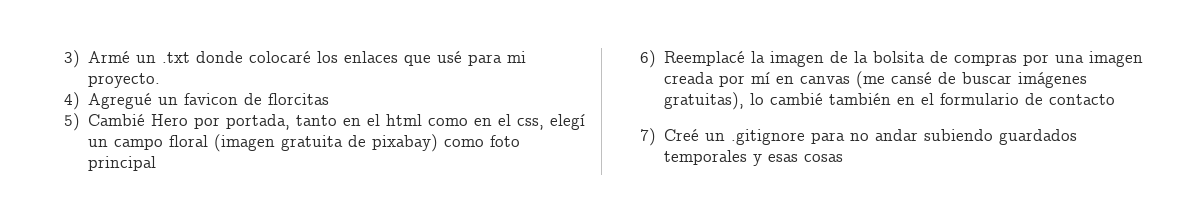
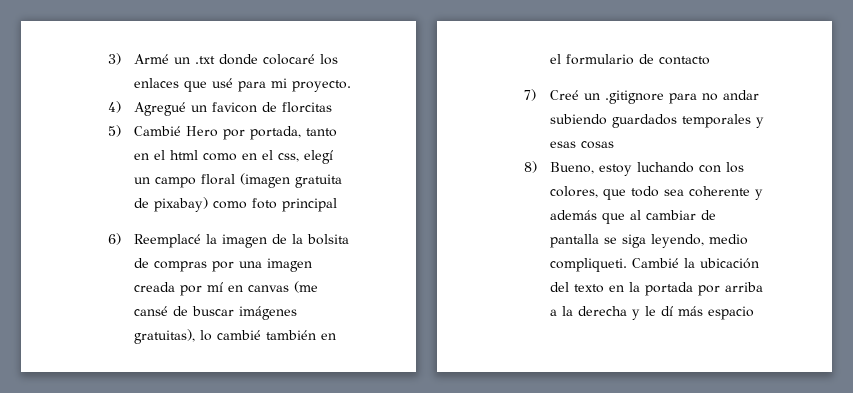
+ 8) Bueno, estoy luchando con los colores, que todo sea coherente y además que al cambiar de pantalla se siga leyendo, medio compliqueti. Cambié la ubicación del texto en la portada por arriba a la derecha y le dí más espacio

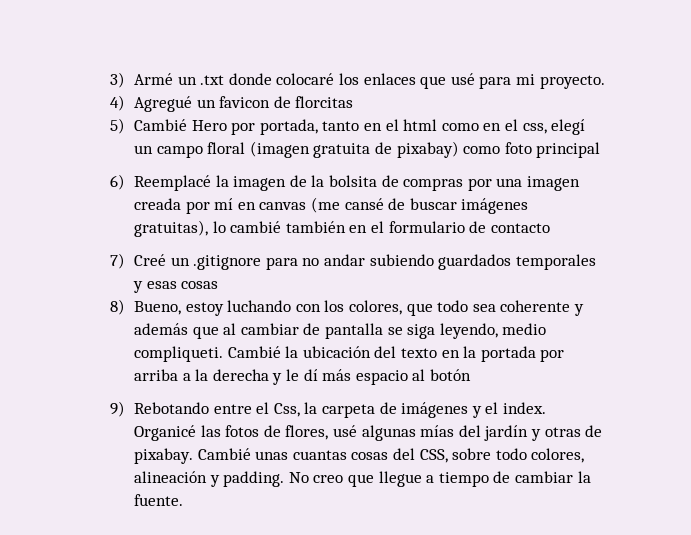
- Cambié la ubicación del texto en la portada por arriba a la derecha y le dí más espacio
+ Cambié la ubicación del texto en la portada por arriba a la derecha y le dí más espacio al botón
+ 9) Rebotando entre el Css, la carpeta de imágenes y el index. Organicé las fotos de flores, usé algunas mías del jardín y otras de pixabay. Cambié unas cuantas cosas del CSS, sobre todo colores, alineación y padding. No creo que llegue a tiempo de cambiar la fuente.

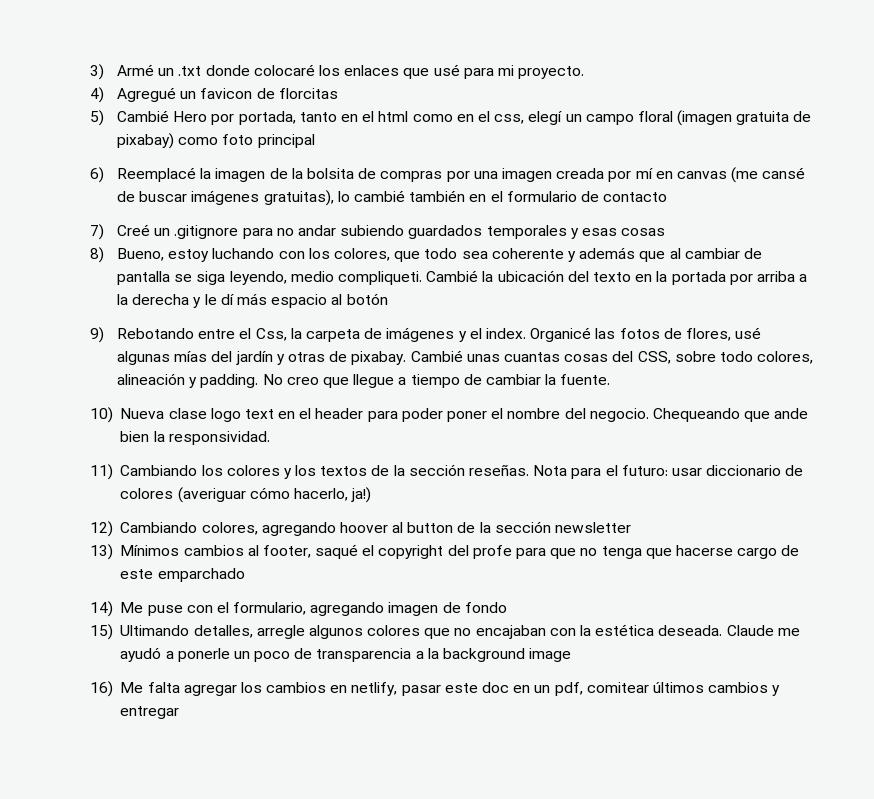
+ 10) Nueva clase logo text en el header para poder poner el nombre del negocio. Chequeando que ande bien la responsividad.
+ 11) Cambiando los colores y los textos de la sección reseñas. Nota para el futuro: usar diccionario de colores (averiguar cómo hacerlo, ja!)
+ 12) Cambiando colores, agregando hoover al button de la sección newsletter
+ 13) Mínimos cambios al footer, saqué el copyright del profe para que no tenga que hacerse cargo de este emparchado
+ 14) Me puse con el formulario, agregando imagen de fondo
+ 15) Ultimando detalles, arregle algunos colores que no encajaban con la estética deseada. Claude me ayudó a ponerle un poco de transparencia a la background image
+ 16) Me falta agregar los cambios en netlify, pasar este doc en un pdf, comitear últimos cambios y entregar

